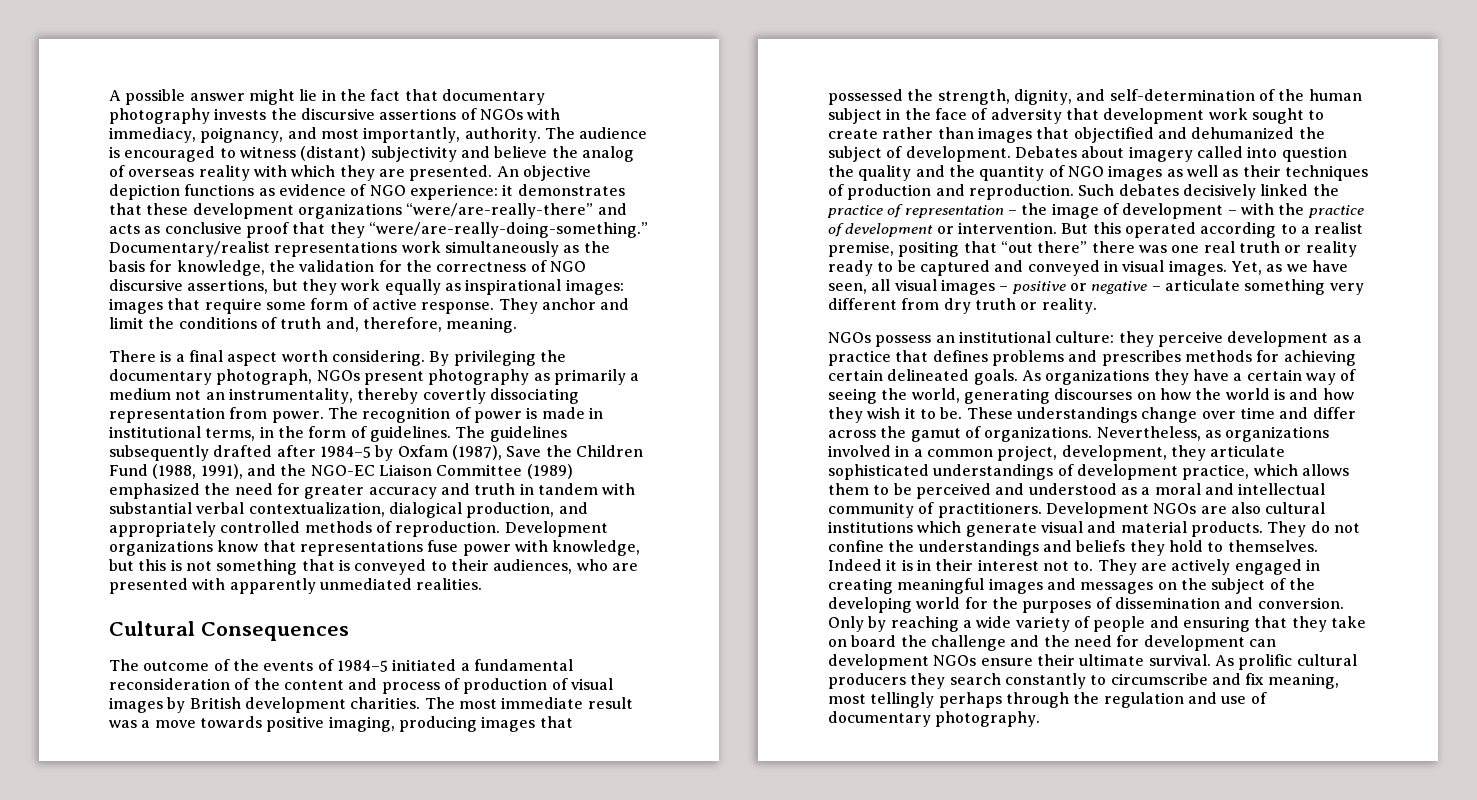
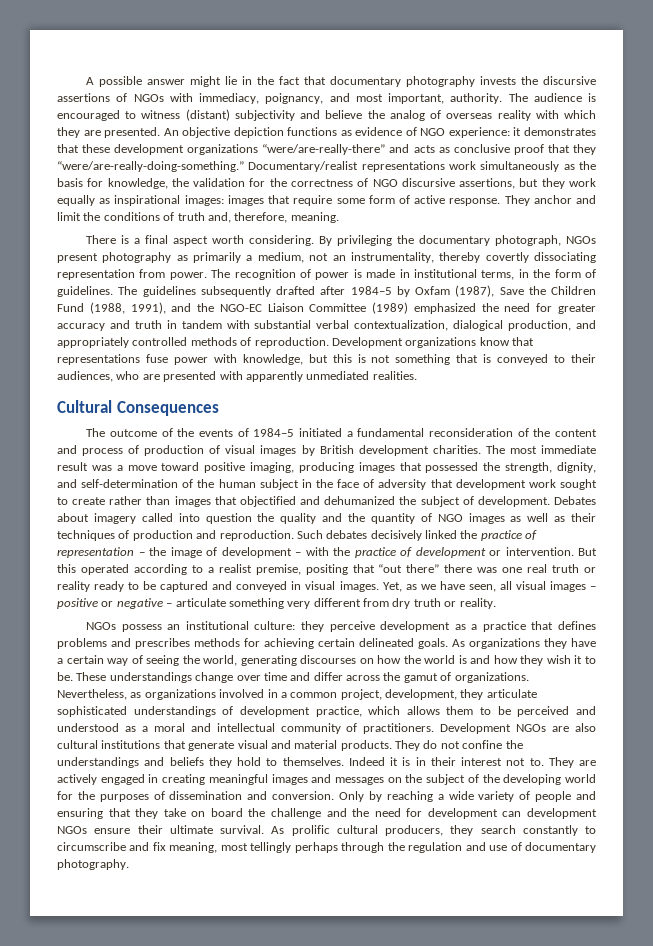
- A possible answer might lie in the fact that documentary photography invests the discursive assertions of NGOs with immediacy, poignancy, and most importantly, authority.
+ A possible answer might lie in the fact that documentary photography invests the discursive assertions of NGOs with immediacy, poignancy, and most important, authority.
- By privileging the documentary photograph, NGOs present photography as primarily a medium not an instrumentality, thereby covertly dissociating representation from power.
+ By privileging the documentary photograph, NGOs present photography as primarily a medium, not an instrumentality, thereby covertly dissociating representation from power.
- The most immediate result was a move towards positive imaging, producing images that possessed the strength, dignity, and self-determination of the human subject in the face of adversity that development work sought to create rather than images that objectified and dehumanized the subject of development.
+ The most immediate result was a move toward positive imaging, producing images that possessed the strength, dignity, and self-determination of the human subject in the face of adversity that development work sought to create rather than images that objectified and dehumanized the subject of development.
- Development NGOs are also cultural institutions which generate visual and material products.
+ Development NGOs are also cultural institutions that generate visual and material products.
- As prolific cultural producers they search constantly to circumscribe and fix meaning, most tellingly perhaps through the regulation and use of documentary photography.
+ As prolific cultural producers, they search constantly to circumscribe and fix meaning, most tellingly perhaps through the regulation and use of documentary photography.

